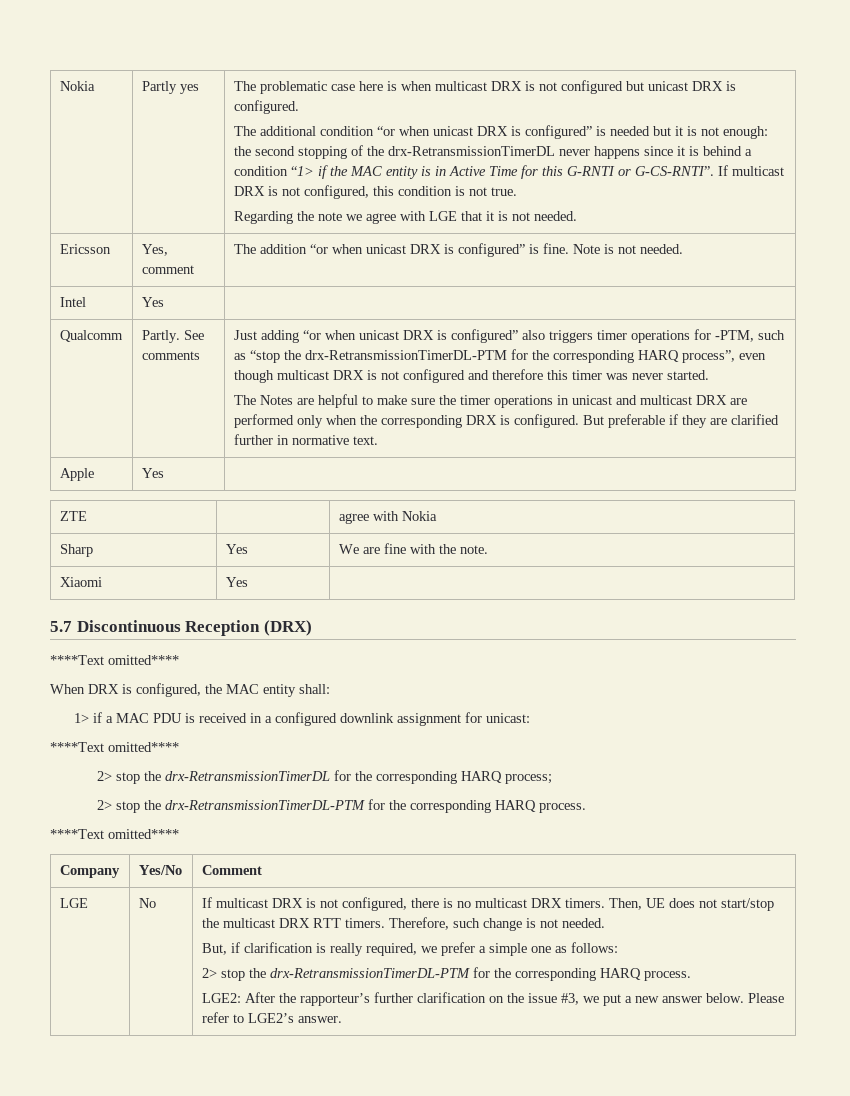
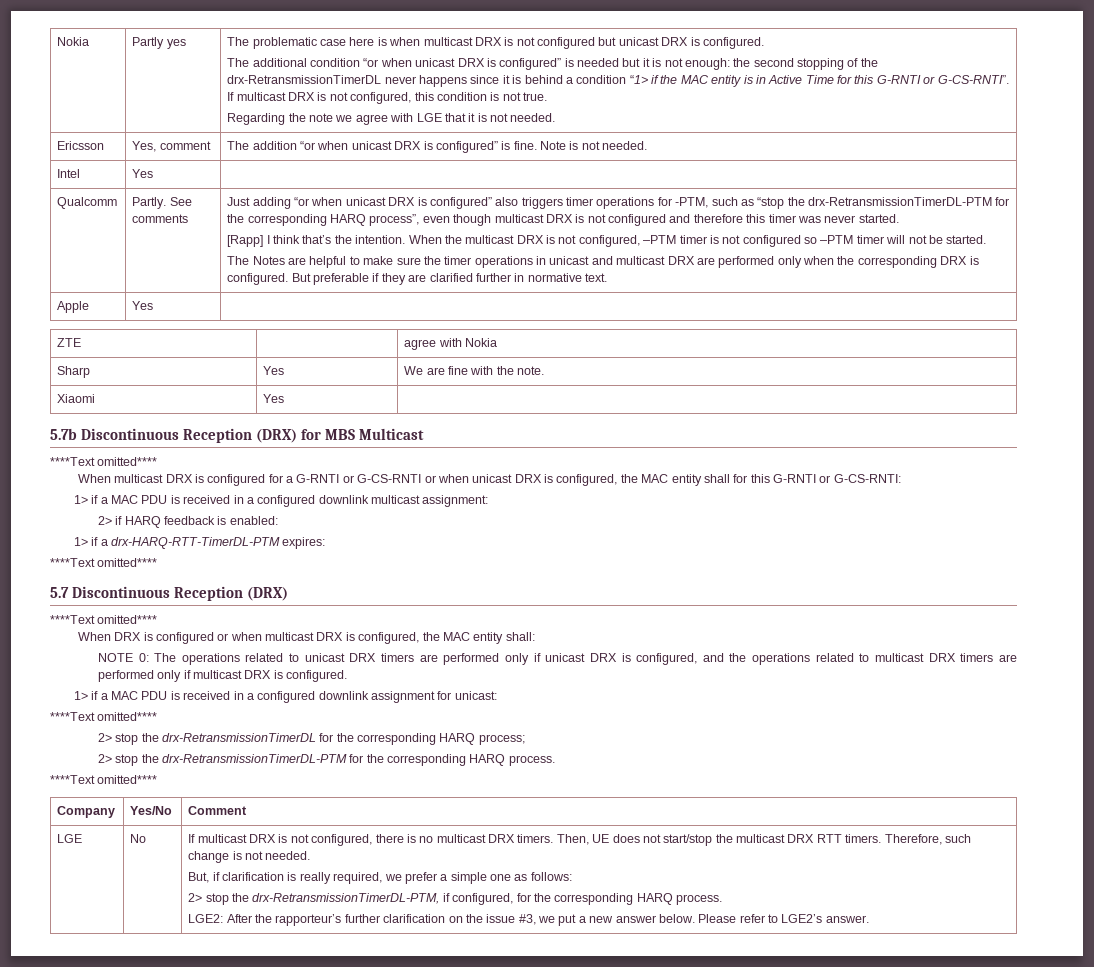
+ [Rapp] I think that’s the intention. When the multicast DRX is not configured, –PTM timer is not configured so –PTM timer will not be started.
+ 5.7b Discontinuous Reception (DRX) for MBS Multicast
+ ****Text omitted****
+ When multicast DRX is configured for a G-RNTI or G-CS-RNTI or when unicast DRX is configured, the MAC entity shall for this G-RNTI or G-CS-RNTI:
+ 1> if a MAC PDU is received in a configured downlink multicast assignment:
+ 2> if HARQ feedback is enabled:
+ 1> if a drx-HARQ-RTT-TimerDL-PTM expires:
+ ****Text omitted****
- When DRX is configured, the MAC entity shall:
+ When DRX is configured or when multicast DRX is configured, the MAC entity shall:
+ NOTE 0: The operations related to unicast DRX timers are performed only if unicast DRX is configured, and the operations related to multicast DRX timers are performed only if multicast DRX is configured.
  But, if clarification is really required, we prefer a simple one as follows:
- 2> stop the drx-RetransmissionTimerDL-PTM for the corresponding HARQ process.
+ 2> stop the drx-RetransmissionTimerDL-PTM, if configured, for the corresponding HARQ process.

